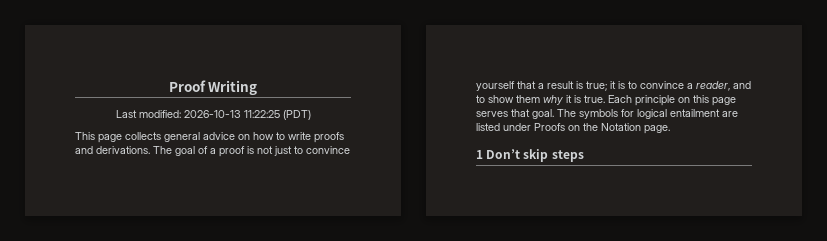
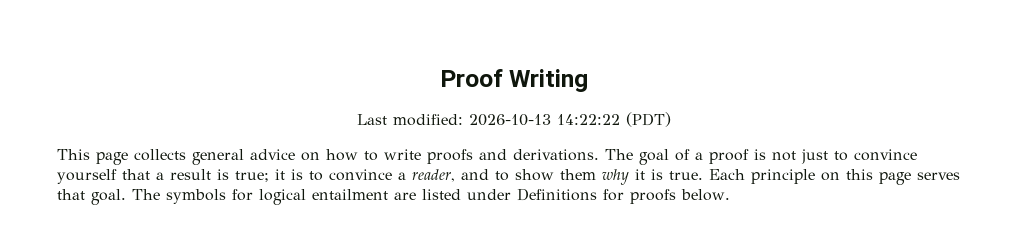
- Last modified: 2026-10-13 11:22:25 (PDT)
+ Last modified: 2026-10-13 14:22:22 (PDT)
- The symbols for logical entailment are listed under Proofs on the Notation page.
- 1 Don’t skip steps
+ The symbols for logical entailment are listed under Definitions for proofs below.

